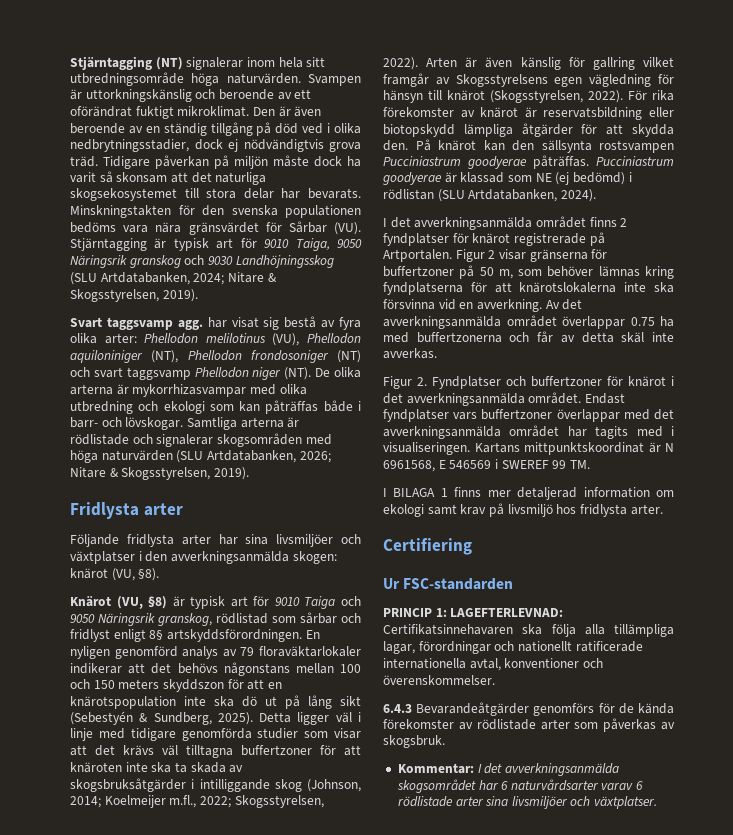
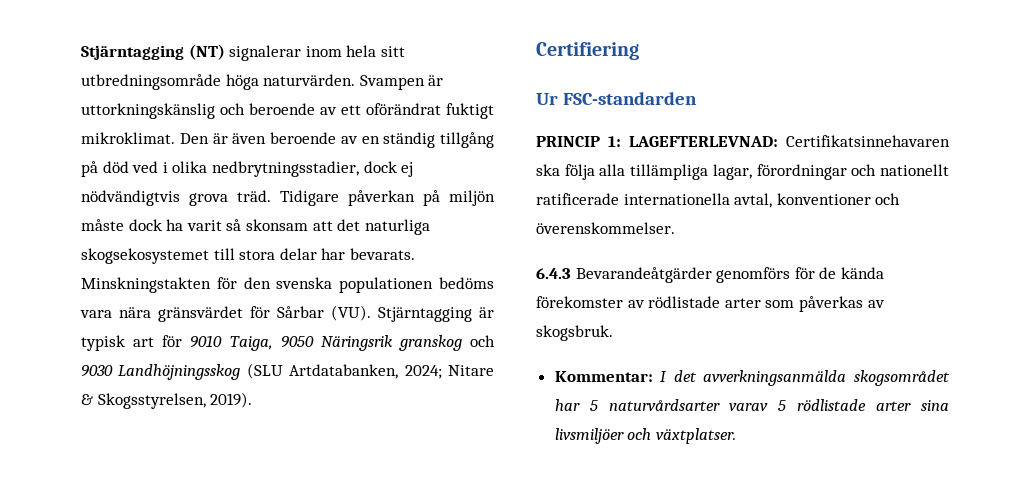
- Svart taggsvamp agg. har visat sig bestå av fyra olika arter: Phellodon melilotinus (VU), Phellodon aquiloniniger (NT), Phellodon frondosoniger (NT) och svart taggsvamp Phellodon niger (NT). De olika arterna är mykorrhizasvampar med olika utbredning och ekologi som kan påträffas både i barr- och lövskogar. Samtliga arterna är rödlistade och signalerar skogsområden med höga naturvärden (SLU Artdatabanken, 2026; Nitare & Skogsstyrelsen, 2019).
- Fridlysta arter
- Följande fridlysta arter har sina livsmiljöer och växtplatser i den avverkningsanmälda skogen: knärot (VU, §8).
- Knärot (VU, §8) är typisk art för 9010 Taiga och 9050 Näringsrik granskog, rödlistad som sårbar och fridlyst enligt 8§ artskyddsförordningen. En nyligen genomförd analys av 79 floraväktarlokaler indikerar att det behövs någonstans mellan 100 och 150 meters skyddszon för att en knärotspopulation inte ska dö ut på lång sikt (Sebestyén & Sundberg, 2025). Detta ligger väl i linje med tidigare genomförda studier som visar att det krävs väl tilltagna buffertzoner för att knäroten inte ska ta skada av skogsbruksåtgärder i intilliggande skog (Johnson, 2014; Koelmeijer m.fl., 2022; Skogsstyrelsen, 2022). Arten är även känslig för gallring vilket framgår av Skogsstyrelsens egen vägledning för hänsyn till knärot (Skogsstyrelsen, 2022). För rika förekomster av knärot är reservatsbildning eller biotopskydd lämpliga åtgärder för att skydda den. På knärot kan den sällsynta rostsvampen Pucciniastrum goodyerae påträffas. Pucciniastrum goodyerae är klassad som NE (ej bedömd) i rödlistan (SLU Artdatabanken, 2024).
- I det avverkningsanmälda området finns 2 fyndplatser för knärot registrerade på Artportalen. Figur 2 visar gränserna för buffertzoner på 50 m, som behöver lämnas kring fyndplatserna för att knärotslokalerna inte ska försvinna vid en avverkning. Av det avverkningsanmälda området överlappar 0.75 ha med buffertzonerna och får av detta skäl inte avverkas.
- Figur 2. Fyndplatser och buffertzoner för knärot i det avverkningsanmälda området. Endast fyndplatser vars buffertzoner överlappar med det avverkningsanmälda området har tagits med i visualiseringen. Kartans mittpunktskoordinat är N 6961568, E 546569 i SWEREF 99 TM.
- I BILAGA 1 finns mer detaljerad information om ekologi samt krav på livsmiljö hos fridlysta arter.
- Kommentar: I det avverkningsanmälda skogsområdet har 6 naturvårdsarter varav 6 rödlistade arter sina livsmiljöer och växtplatser.
+ Kommentar: I det avverkningsanmälda skogsområdet har 5 naturvårdsarter varav 5 rödlistade arter sina livsmiljöer och växtplatser.

